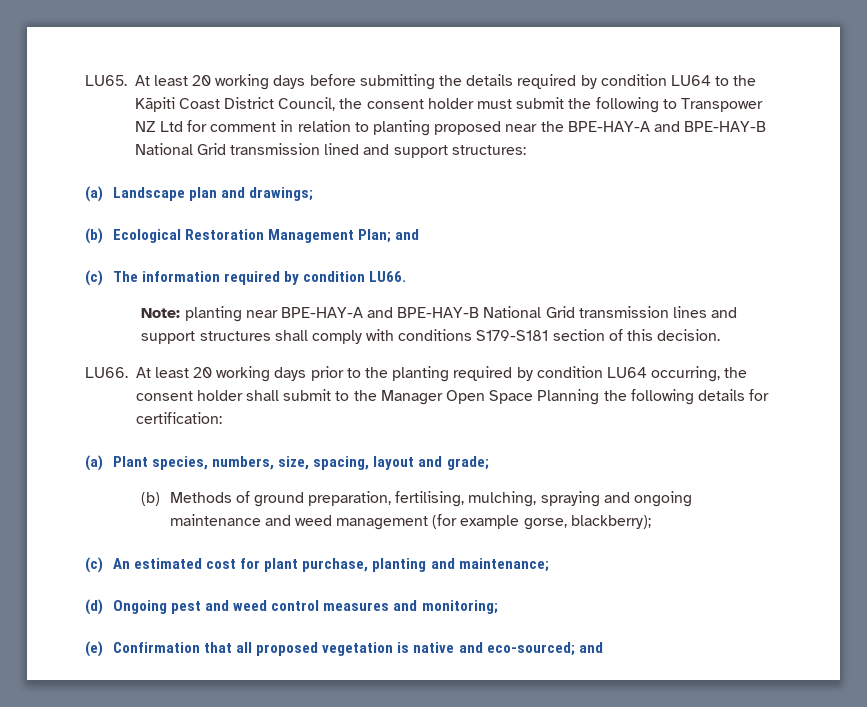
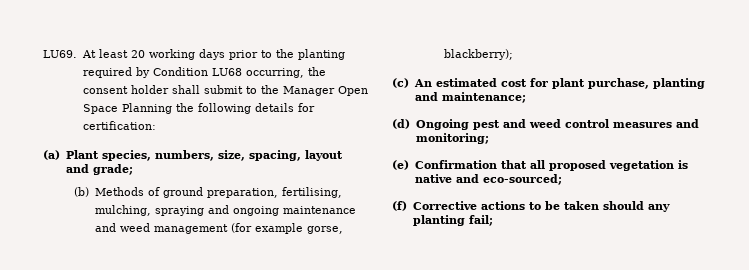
- LU65. At least 20 working days before submitting the details required by condition LU64 to the Kāpiti Coast District Council, the consent holder must submit the following to Transpower NZ Ltd for comment in relation to planting proposed near the BPE-HAY-A and BPE-HAY-B National Grid transmission lined and support structures:
- (a) Landscape plan and drawings;
- (b) Ecological Restoration Management Plan; and
- (c) The information required by condition LU66.
- Note: planting near BPE-HAY-A and BPE-HAY-B National Grid transmission lines and support structures shall comply with conditions S179-S181 section of this decision.
- LU66.
+ LU69.
- At least 20 working days prior to the planting required by condition LU64 occurring, the consent holder shall submit to the Manager Open Space Planning the following details for certification:
+ At least 20 working days prior to the planting required by Condition LU68 occurring, the consent holder shall submit to the Manager Open Space Planning the following details for certification:
- (e) Confirmation that all proposed vegetation is native and eco-sourced; and
+ (e) Confirmation that all proposed vegetation is native and eco-sourced;
+ (f) Corrective actions to be taken should any planting fail;

